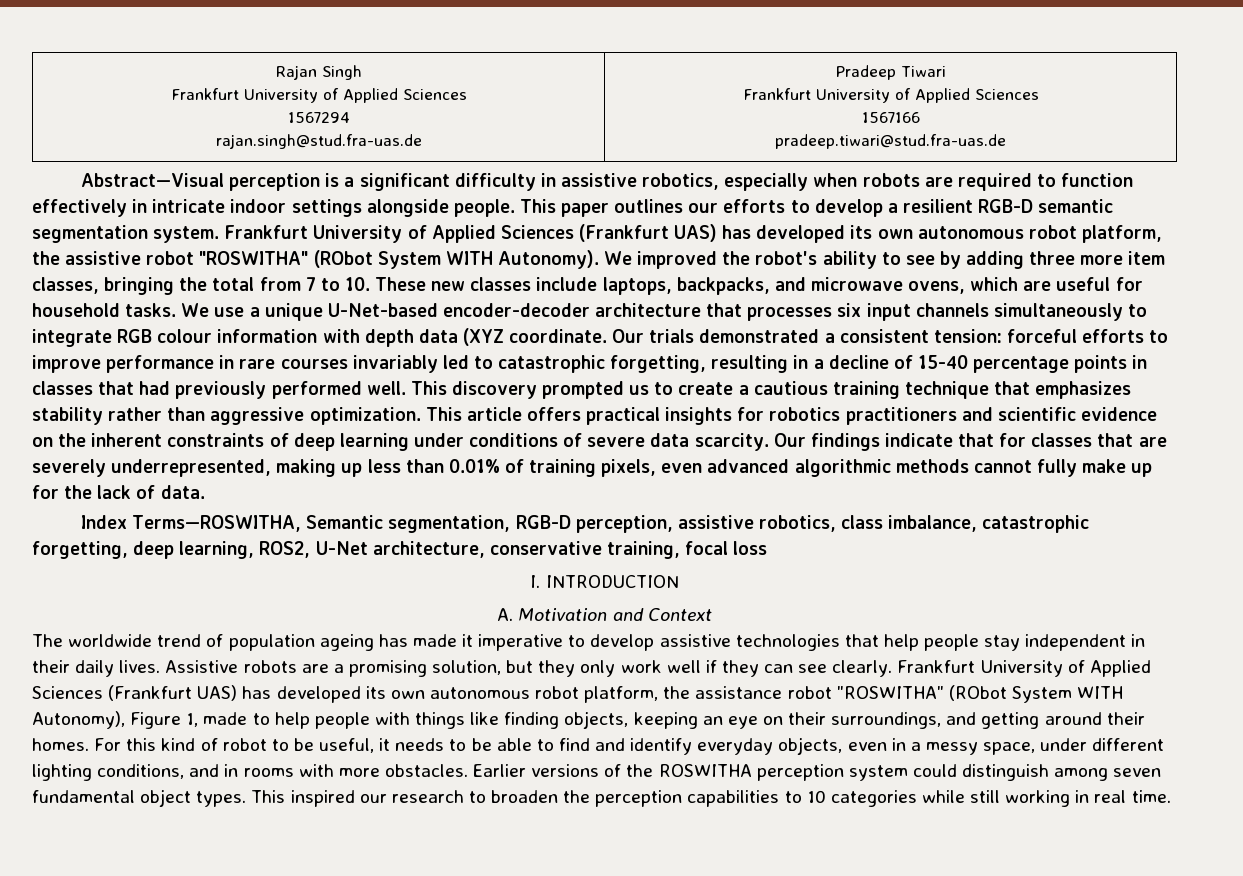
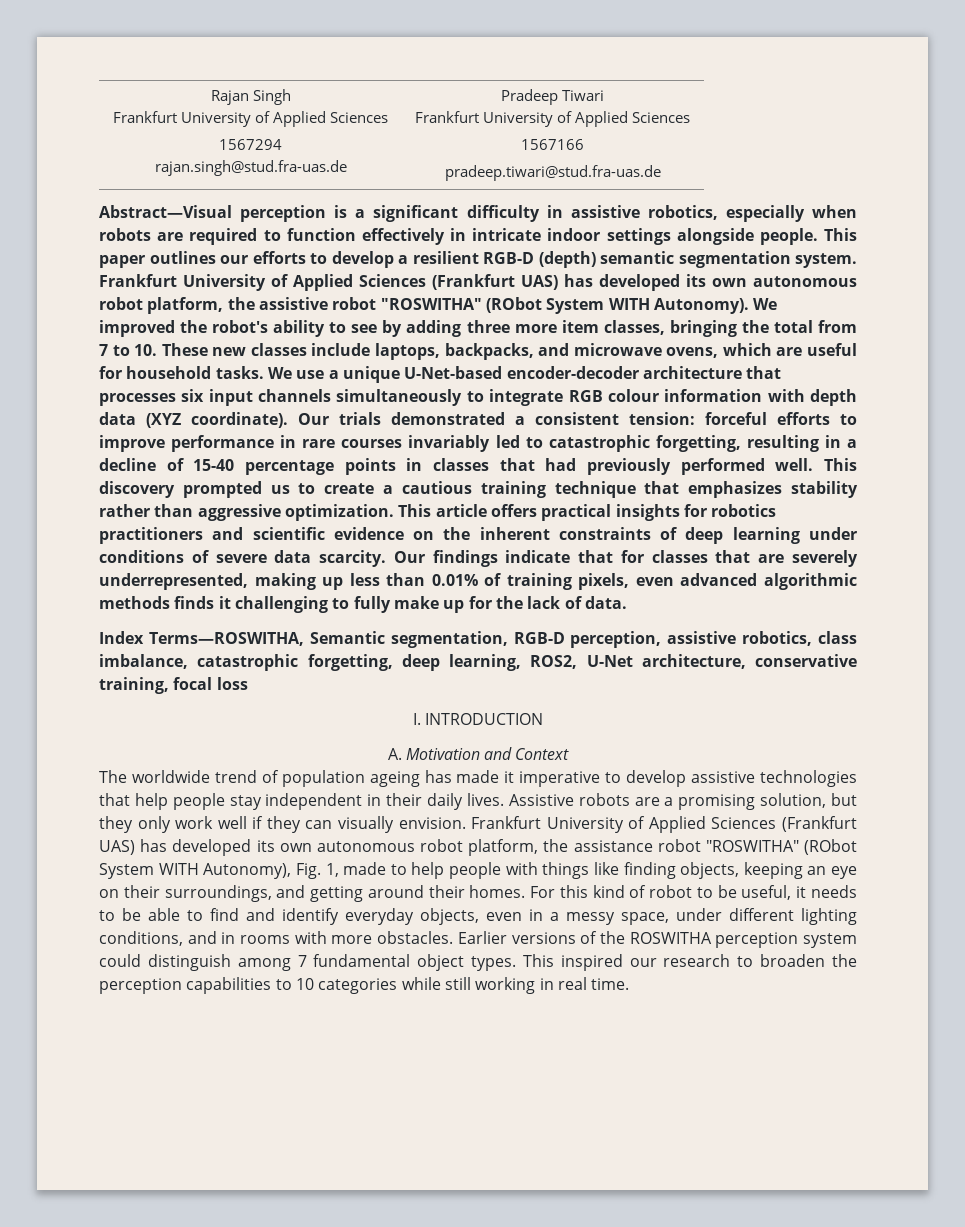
- This paper outlines our efforts to develop a resilient RGB-D semantic segmentation system.
+ This paper outlines our efforts to develop a resilient RGB-D (depth) semantic segmentation system.
- We use a unique U-Net-based encoder-decoder architecture that processes six input channels simultaneously to integrate RGB colour information with depth data (XYZ coordinate.
+ We use a unique U-Net-based encoder-decoder architecture that processes six input channels simultaneously to integrate RGB colour information with depth data (XYZ coordinate).
- Our findings indicate that for classes that are severely underrepresented, making up less than 0.01% of training pixels, even advanced algorithmic methods cannot fully make up for the lack of data.
+ Our findings indicate that for classes that are severely underrepresented, making up less than 0.01% of training pixels, even advanced algorithmic methods finds it challenging to fully make up for the lack of data.
- Assistive robots are a promising solution, but they only work well if they can see clearly.
+ Assistive robots are a promising solution, but they only work well if they can visually envision.
- Frankfurt University of Applied Sciences (Frankfurt UAS) has developed its own autonomous robot platform, the assistance robot "ROSWITHA" (RObot System WITH Autonomy), Figure 1, made to help people with things like finding objects, keeping an eye on their surroundings, and getting around their homes.
+ Frankfurt University of Applied Sciences (Frankfurt UAS) has developed its own autonomous robot platform, the assistance robot "ROSWITHA" (RObot System WITH Autonomy), Fig. 1, made to help people with things like finding objects, keeping an eye on their surroundings, and getting around their homes.
- Earlier versions of the ROSWITHA perception system could distinguish among seven fundamental object types.
+ Earlier versions of the ROSWITHA perception system could distinguish among 7 fundamental object types.

